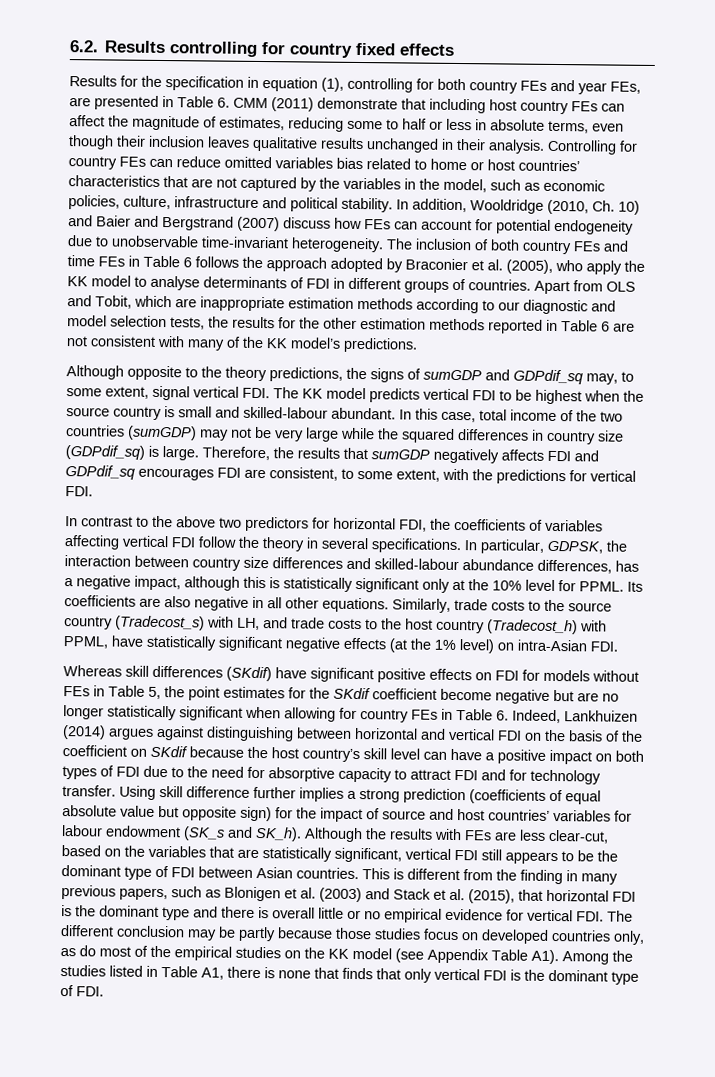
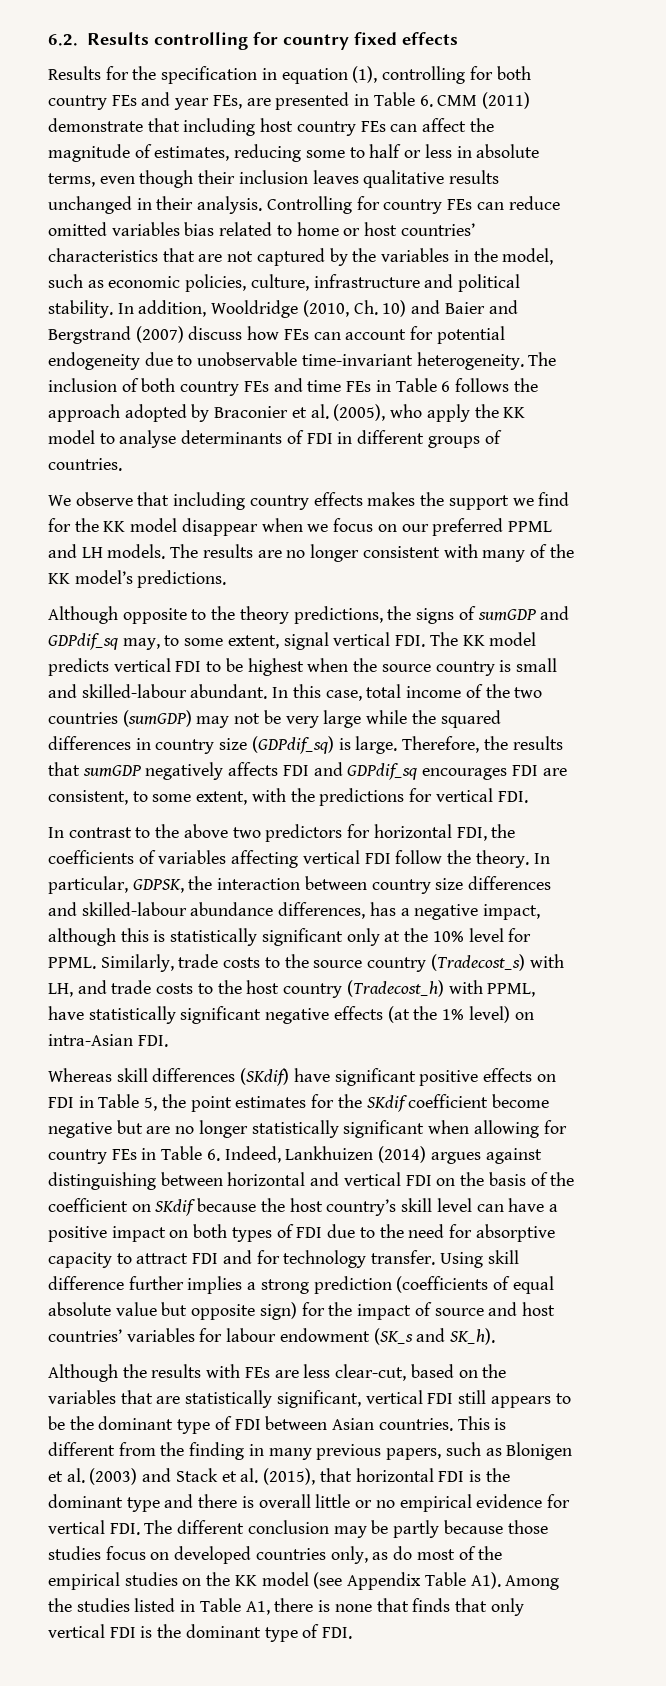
- The inclusion of both country FEs and time FEs in Table 6 follows the approach adopted by Braconier et al. (2005), who apply the KK model to analyse determinants of FDI in different groups of countries. Apart from OLS and Tobit, which are inappropriate estimation methods according to our diagnostic and model selection tests, the results for the other estimation methods reported in Table 6 are not consistent with many of the KK model’s predictions.
+ The inclusion of both country FEs and time FEs in Table 6 follows the approach adopted by Braconier et al. (2005), who apply the KK model to analyse determinants of FDI in different groups of countries.
+ We observe that including country effects makes the support we find for the KK model disappear when we focus on our preferred PPML and LH models. The results are no longer consistent with many of the KK model’s predictions.
- In contrast to the above two predictors for horizontal FDI, the coefficients of variables affecting vertical FDI follow the theory in several specifications.
+ In contrast to the above two predictors for horizontal FDI, the coefficients of variables affecting vertical FDI follow the theory.
- Its coefficients are also negative in all other equations.
- Whereas skill differences (SKdif) have significant positive effects on FDI for models without FEs in Table 5, the point estimates for the SKdif coefficient become negative but are no longer statistically significant when allowing for country FEs in Table 6. Indeed, Lankhuizen (2014) argues against distinguishing between horizontal and vertical FDI on the basis of the coefficient on SKdif because the host country’s skill level can have a positive impact on both types of FDI due to the need for absorptive capacity to attract FDI and for technology transfer.
+ Whereas skill differences (SKdif) have significant positive effects on FDI in Table 5, the point estimates for the SKdif coefficient become negative but are no longer statistically significant when allowing for country FEs in Table 6. Indeed, Lankhuizen (2014) argues against distinguishing between horizontal and vertical FDI on the basis of the coefficient on SKdif because the host country’s skill level can have a positive impact on both types of FDI due to the need for absorptive capacity to attract FDI and for technology transfer.
- Using skill difference further implies a strong prediction (coefficients of equal absolute value but opposite sign) for the impact of source and host countries’ variables for labour endowment (SK_s and SK_h). Although the results with FEs are less clear-cut, based on the variables that are statistically significant, vertical FDI still appears to be the dominant type of FDI between Asian countries.
+ Using skill difference further implies a strong prediction (coefficients of equal absolute value but opposite sign) for the impact of source and host countries’ variables for labour endowment (SK_s and SK_h).
+ Although the results with FEs are less clear-cut, based on the variables that are statistically significant, vertical FDI still appears to be the dominant type of FDI between Asian countries.

